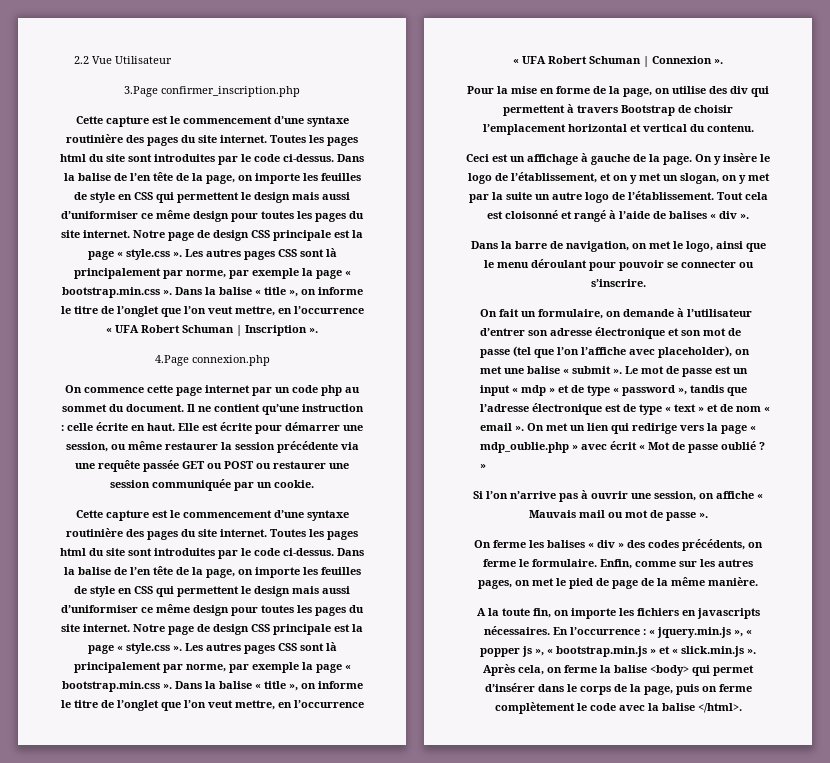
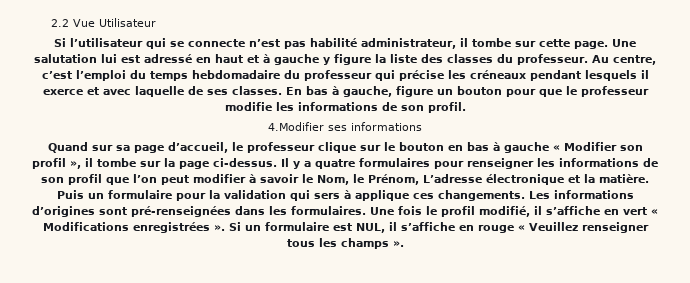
- 3.Page confirmer_inscription.php
- Cette capture est le commencement d’une syntaxe routinière des pages du site internet. Toutes les pages html du site sont introduites par le code ci-dessus. Dans la balise de l’en tête de la page, on importe les feuilles de style en CSS qui permettent le design mais aussi d’uniformiser ce même design pour toutes les pages du site internet. Notre page de design CSS principale est la page « style.css ». Les autres pages CSS sont là principalement par norme, par exemple la page « bootstrap.min.css ». Dans la balise « title », on informe le titre de l’onglet que l’on veut mettre, en l’occurrence « UFA Robert Schuman | Inscription ».
- 4.Page connexion.php
- On commence cette page internet par un code php au sommet du document. Il ne contient qu’une instruction : celle écrite en haut. Elle est écrite pour démarrer une session, ou même restaurer la session précédente via une requête passée GET ou POST ou restaurer une session communiquée par un cookie.
- Cette capture est le commencement d’une syntaxe routinière des pages du site internet. Toutes les pages html du site sont introduites par le code ci-dessus. Dans la balise de l’en tête de la page, on importe les feuilles de style en CSS qui permettent le design mais aussi d’uniformiser ce même design pour toutes les pages du site internet. Notre page de design CSS principale est la page « style.css ». Les autres pages CSS sont là principalement par norme, par exemple la page « bootstrap.min.css ». Dans la balise « title », on informe le titre de l’onglet que l’on veut mettre, en l’occurrence « UFA Robert Schuman | Connexion ».
- Pour la mise en forme de la page, on utilise des div qui permettent à travers Bootstrap de choisir l’emplacement horizontal et vertical du contenu.
- Ceci est un affichage à gauche de la page. On y insère le logo de l’établissement, et on y met un slogan, on y met par la suite un autre logo de l’établissement. Tout cela est cloisonné et rangé à l’aide de balises « div ».
- Dans la barre de navigation, on met le logo, ainsi que le menu déroulant pour pouvoir se connecter ou s’inscrire.
- On fait un formulaire, on demande à l’utilisateur d’entrer son adresse électronique et son mot de passe (tel que l’on l’affiche avec placeholder), on met une balise « submit ». Le mot de passe est un input « mdp » et de type « password », tandis que l’adresse électronique est de type « text » et de nom « email ». On met un lien qui redirige vers la page « mdp_oublie.php » avec écrit « Mot de passe oublié ? »
- Si l’on n’arrive pas à ouvrir une session, on affiche « Mauvais mail ou mot de passe ».
- On ferme les balises « div » des codes précédents, on ferme le formulaire. Enfin, comme sur les autres pages, on met le pied de page de la même manière.
- A la toute fin, on importe les fichiers en javascripts nécessaires. En l’occurrence : « jquery.min.js », « popper js », « bootstrap.min.js » et « slick.min.js ». Après cela, on ferme la balise <body> qui permet d’insérer dans le corps de la page, puis on ferme complètement le code avec la balise </html>.
+ Si l’utilisateur qui se connecte n’est pas habilité administrateur, il tombe sur cette page. Une salutation lui est adressé en haut et à gauche y figure la liste des classes du professeur. Au centre, c’est l’emploi du temps hebdomadaire du professeur qui précise les créneaux pendant lesquels il exerce et avec laquelle de ses classes. En bas à gauche, figure un bouton pour que le professeur modifie les informations de son profil.
+ 4.Modifier ses informations
+ Quand sur sa page d’accueil, le professeur clique sur le bouton en bas à gauche « Modifier son profil », il tombe sur la page ci-dessus. Il y a quatre formulaires pour renseigner les informations de son profil que l’on peut modifier à savoir le Nom, le Prénom, L’adresse électronique et la matière. Puis un formulaire pour la validation qui sers à applique ces changements. Les informations d’origines sont pré-renseignées dans les formulaires. Une fois le profil modifié, il s’affiche en vert « Modifications enregistrées ». Si un formulaire est NUL, il s’affiche en rouge « Veuillez renseigner tous les champs ».

